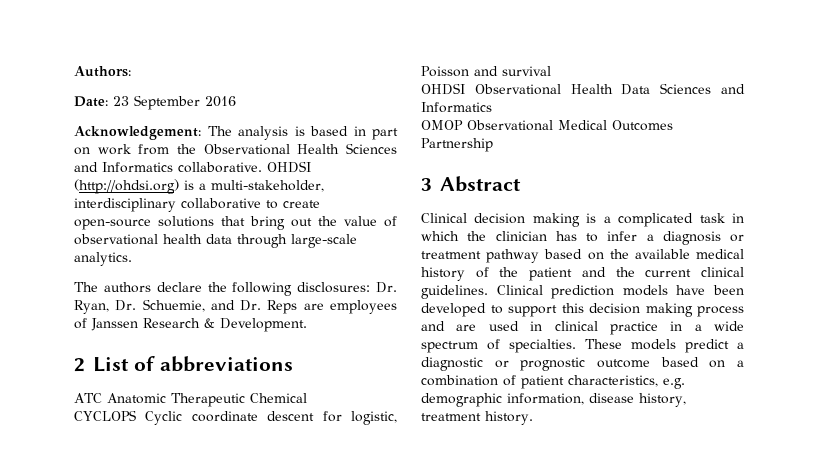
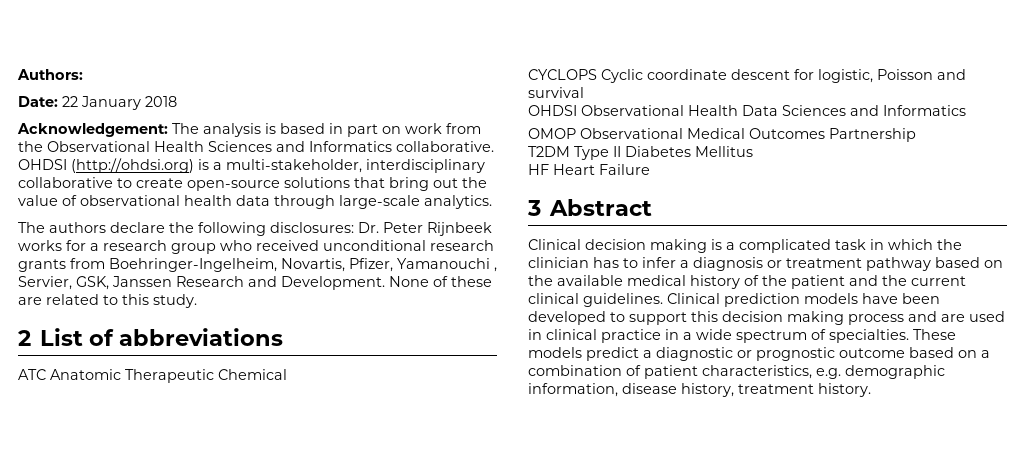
- Date: 23 September 2016
+ Date: 22 January 2018
- The authors declare the following disclosures: Dr. Ryan, Dr. Schuemie, and Dr. Reps are employees of Janssen Research & Development.
+ The authors declare the following disclosures: Dr. Peter Rijnbeek works for a research group who received unconditional research grants from Boehringer-Ingelheim, Novartis, Pfizer, Yamanouchi , Servier, GSK, Janssen Research and Development. None of these are related to this study.
+ T2DM Type II Diabetes Mellitus
+ HF Heart Failure

